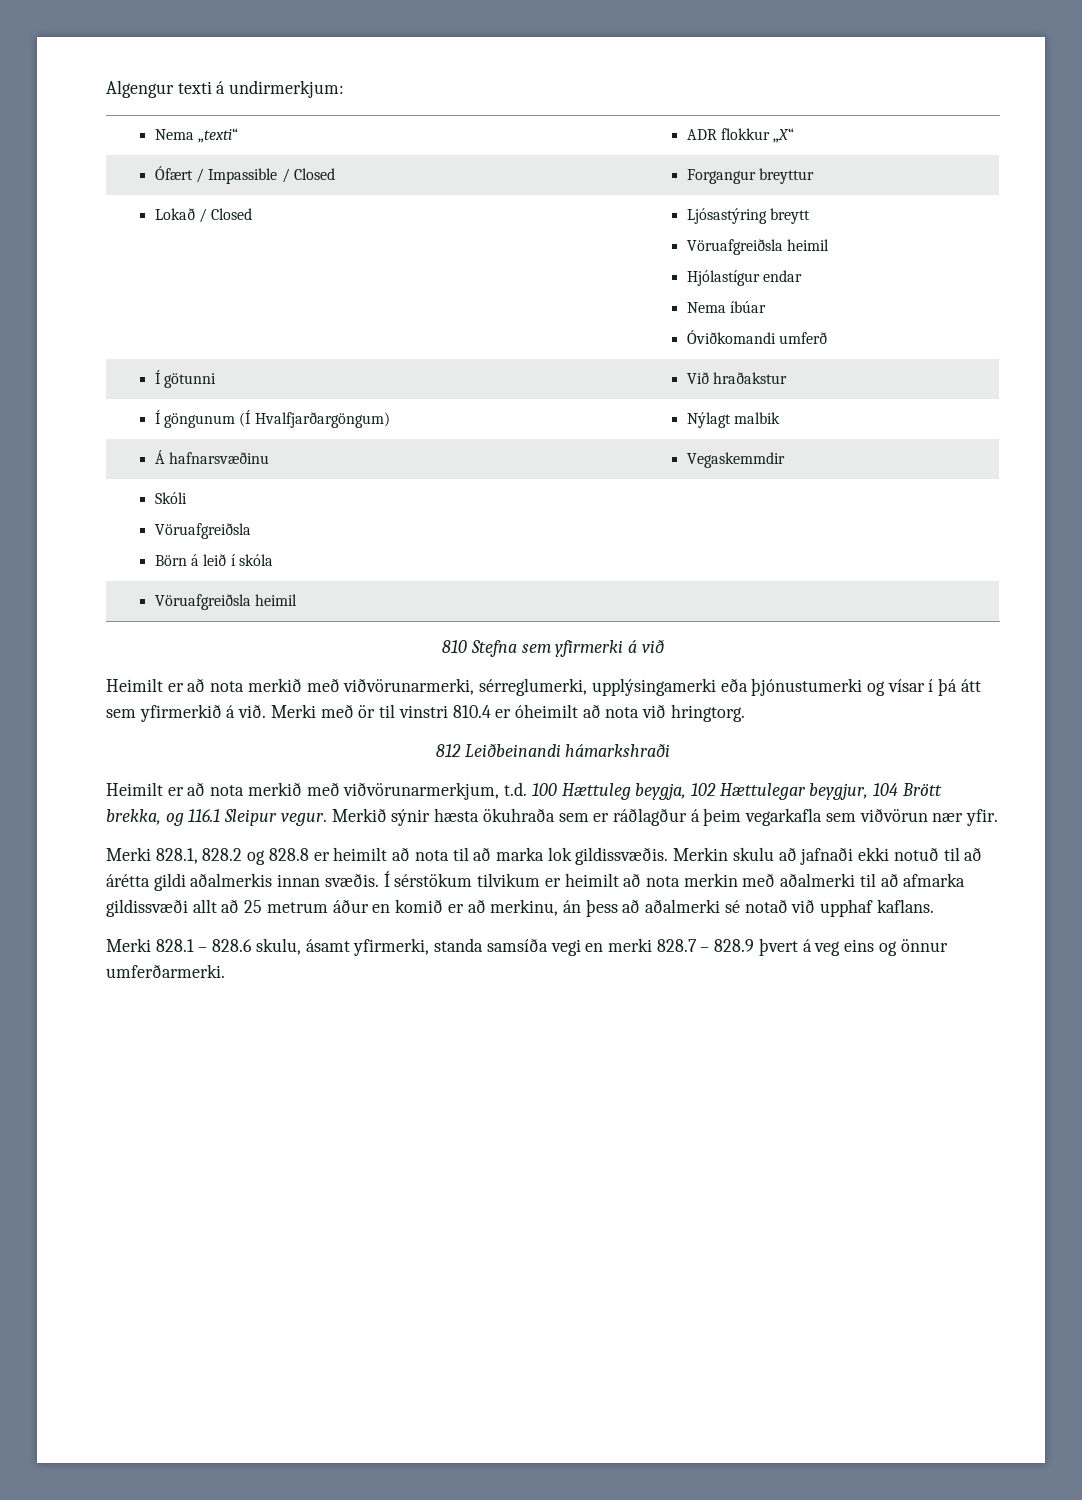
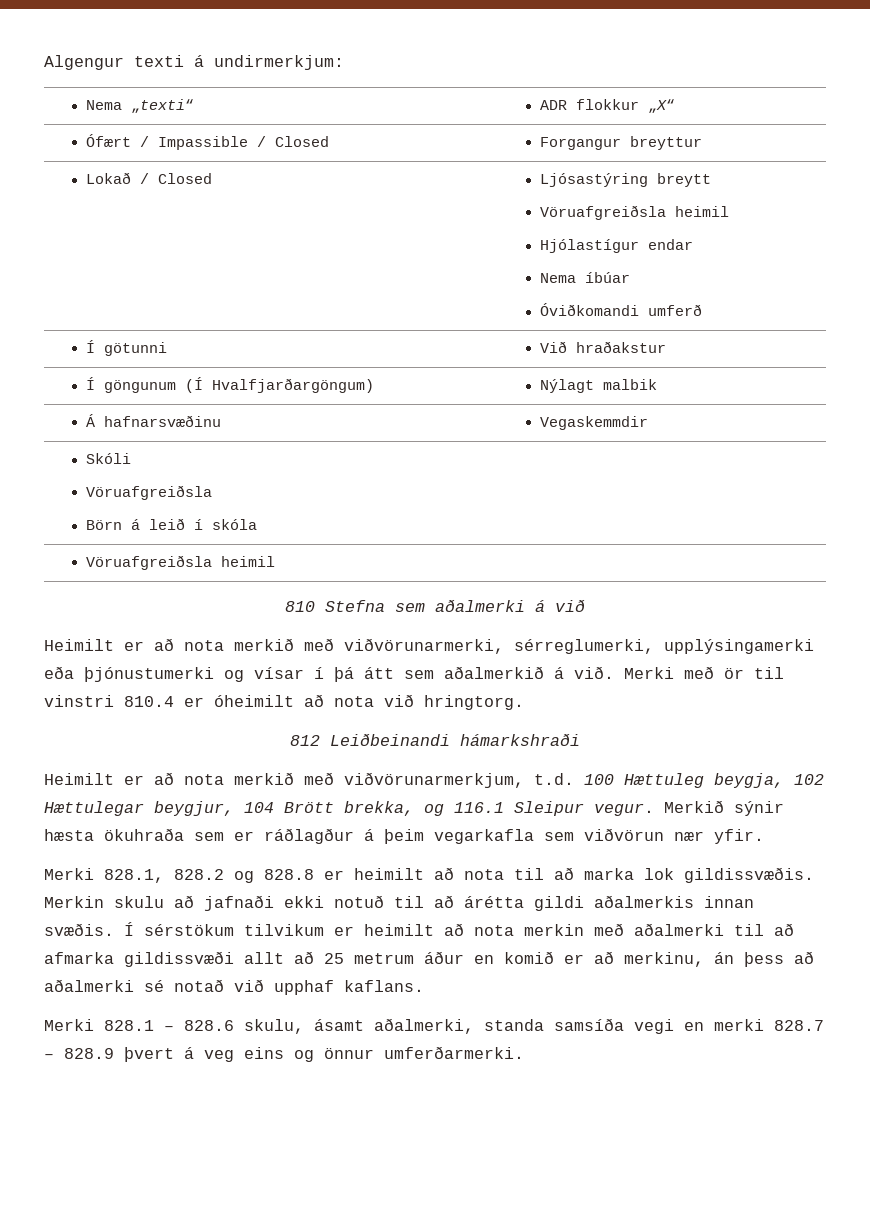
- 810 Stefna sem yfirmerki á við
+ 810 Stefna sem aðalmerki á við
- Heimilt er að nota merkið með viðvörunarmerki, sérreglumerki, upplýsingamerki eða þjónustumerki og vísar í þá átt sem yfirmerkið á við.
+ Heimilt er að nota merkið með viðvörunarmerki, sérreglumerki, upplýsingamerki eða þjónustumerki og vísar í þá átt sem aðalmerkið á við.
- Merki 828.1 – 828.6 skulu, ásamt yfirmerki, standa samsíða vegi en merki 828.7 – 828.9 þvert á veg eins og önnur umferðarmerki.
+ Merki 828.1 – 828.6 skulu, ásamt aðalmerki, standa samsíða vegi en merki 828.7 – 828.9 þvert á veg eins og önnur umferðarmerki.

